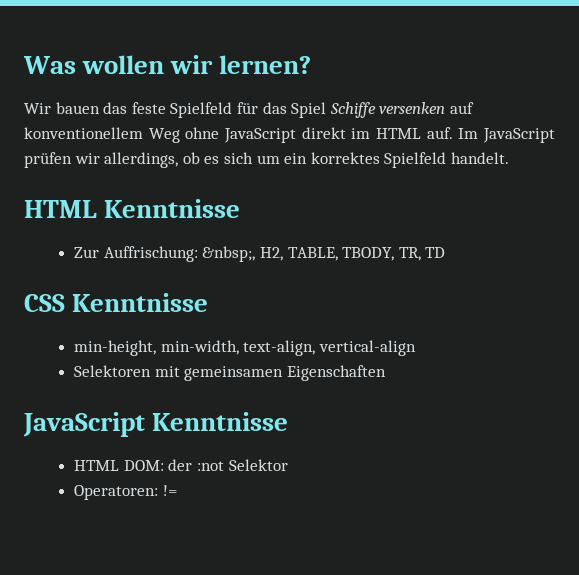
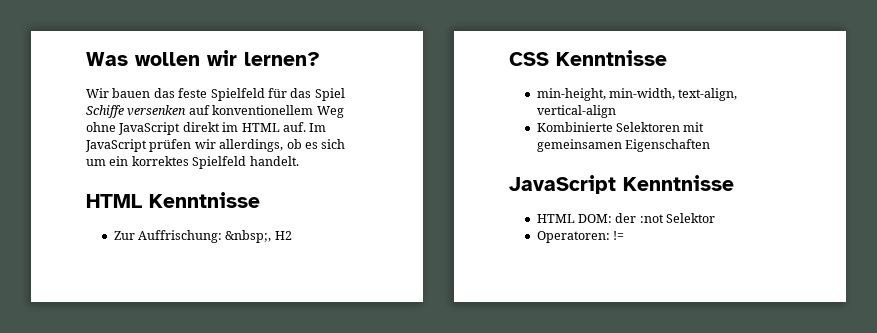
- Zur Auffrischung: &nbsp;, H2, TABLE, TBODY, TR, TD
+ Zur Auffrischung: &nbsp;, H2
- Selektoren mit gemeinsamen Eigenschaften
+ Kombinierte Selektoren mit gemeinsamen Eigenschaften

